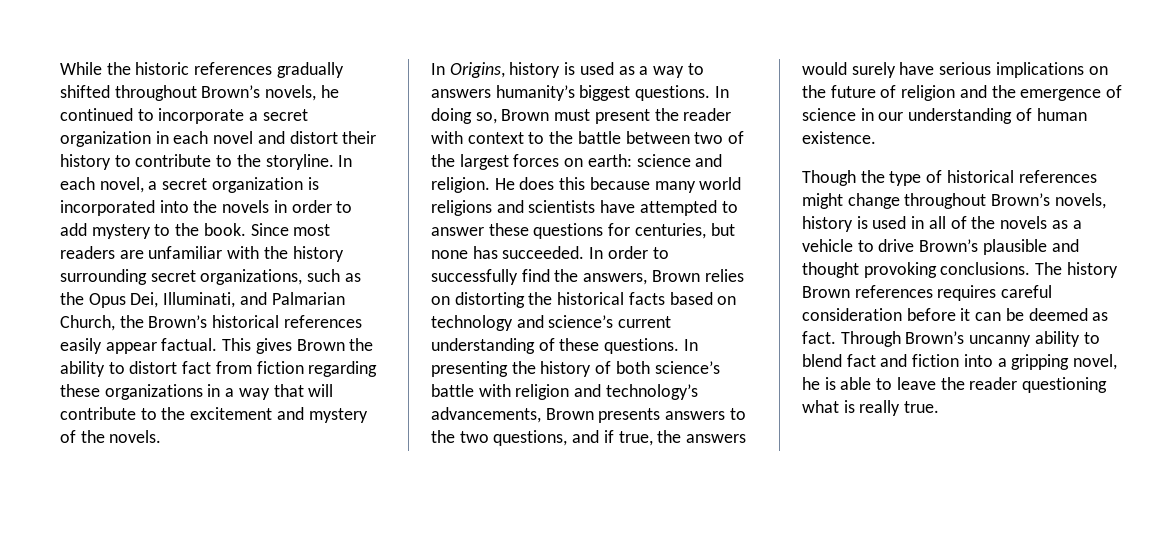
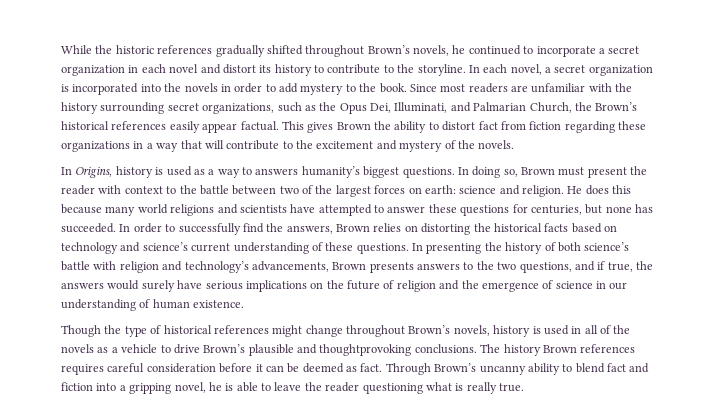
- While the historic references gradually shifted throughout Brown’s novels, he continued to incorporate a secret organization in each novel and distort their history to contribute to the storyline.
+ While the historic references gradually shifted throughout Brown’s novels, he continued to incorporate a secret organization in each novel and distort its history to contribute to the storyline.
- Though the type of historical references might change throughout Brown’s novels, history is used in all of the novels as a vehicle to drive Brown’s plausible and thought provoking conclusions.
+ Though the type of historical references might change throughout Brown’s novels, history is used in all of the novels as a vehicle to drive Brown’s plausible and thoughtprovoking conclusions.

